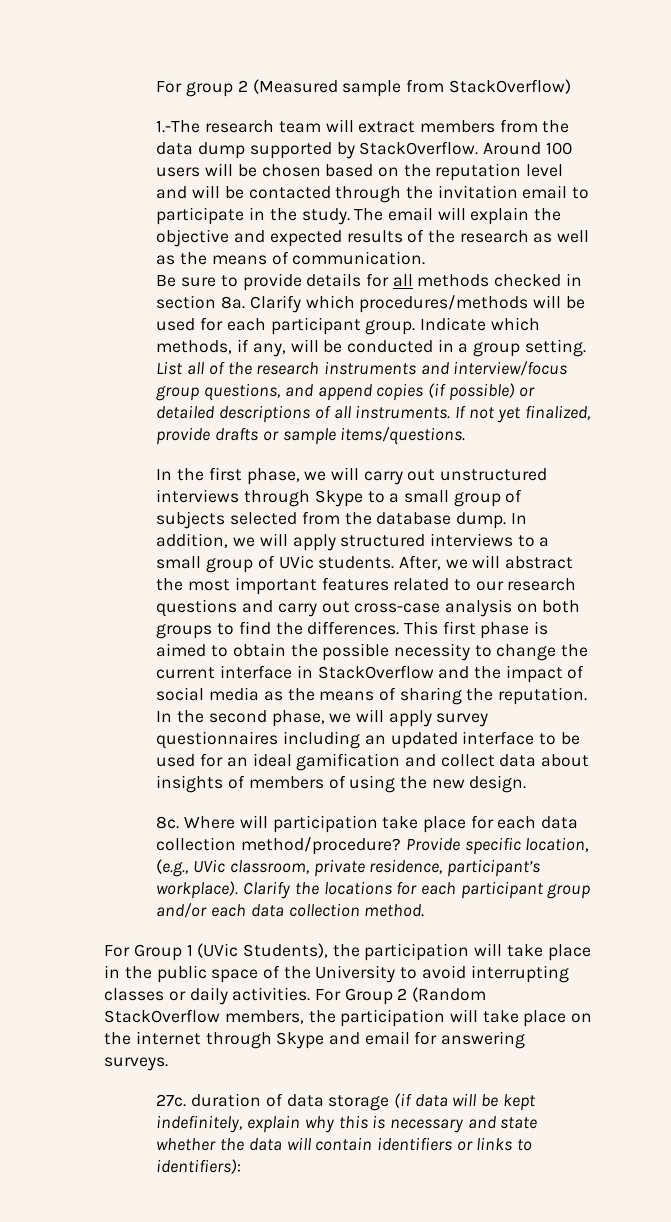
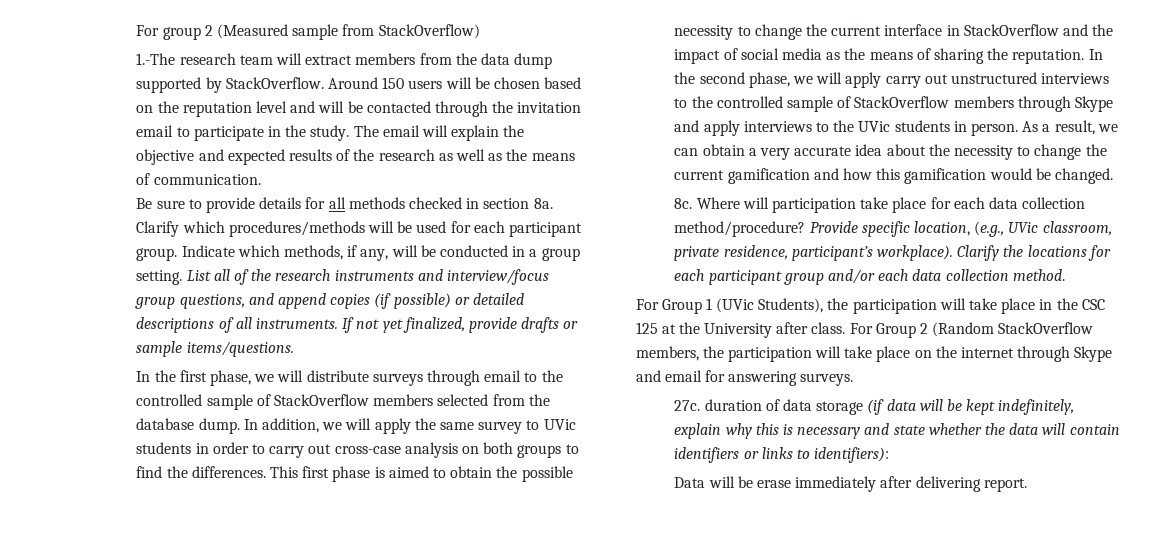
- Around 100 users will be chosen based on the reputation level and will be contacted through the invitation email to participate in the study.
+ Around 150 users will be chosen based on the reputation level and will be contacted through the invitation email to participate in the study.
- In the first phase, we will carry out unstructured interviews through Skype to a small group of subjects selected from the database dump.
+ In the first phase, we will distribute surveys through email to the controlled sample of StackOverflow members selected from the database dump.
- In addition, we will apply structured interviews to a small group of UVic students. After, we will abstract the most important features related to our research questions and carry out cross-case analysis on both groups to find the differences.
+ In addition, we will apply the same survey to UVic students in order to carry out cross-case analysis on both groups to find the differences.
- In the second phase, we will apply survey questionnaires including an updated interface to be used for an ideal gamification and collect data about insights of members of using the new design.
+ In the second phase, we will apply carry out unstructured interviews to the controlled sample of StackOverflow members through Skype and apply interviews to the UVic students in person. As a result, we can obtain a very accurate idea about the necessity to change the current gamification and how this gamification would be changed.
- For Group 1 (UVic Students), the participation will take place in the public space of the University to avoid interrupting classes or daily activities.
+ For Group 1 (UVic Students), the participation will take place in the CSC 125 at the University after class.
+ Data will be erase immediately after delivering report.

